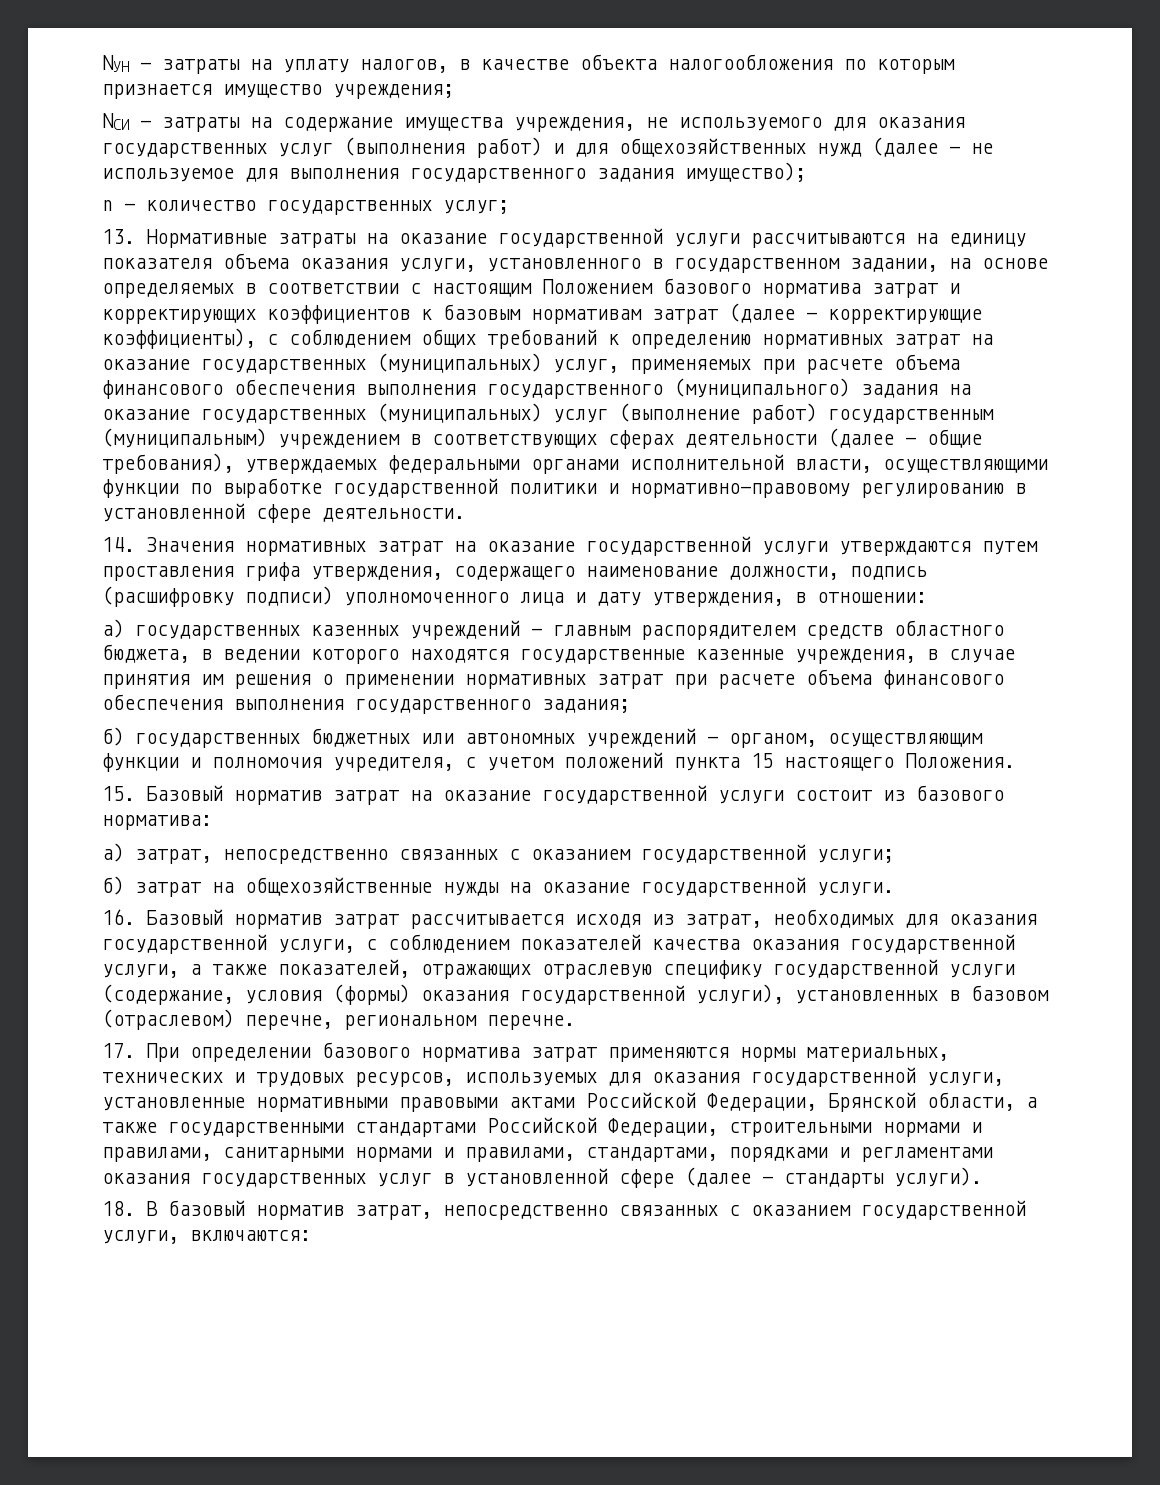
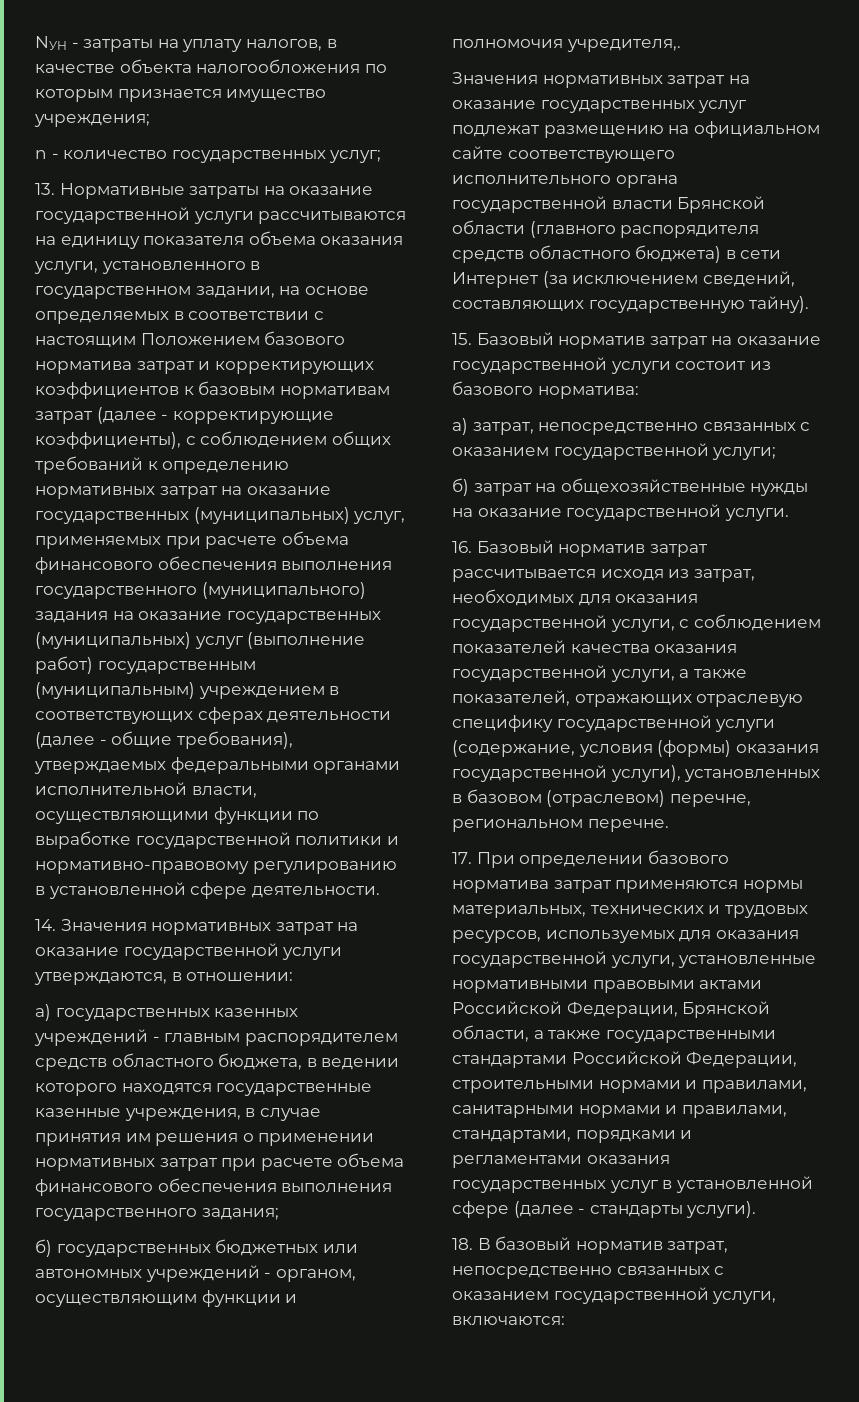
- NСИ - затраты на содержание имущества учреждения, не используемого для оказания государственных услуг (выполнения работ) и для общехозяйственных нужд (далее - не используемое для выполнения государственного задания имущество);
- 14. Значения нормативных затрат на оказание государственной услуги утверждаются путем проставления грифа утверждения, содержащего наименование должности, подпись (расшифровку подписи) уполномоченного лица и дату утверждения, в отношении:
+ 14. Значения нормативных затрат на оказание государственной услуги утверждаются, в отношении:
- б) государственных бюджетных или автономных учреждений - органом, осуществляющим функции и полномочия учредителя, с учетом положений пункта 15 настоящего Положения.
+ б) государственных бюджетных или автономных учреждений - органом, осуществляющим функции и полномочия учредителя,.
+ Значения нормативных затрат на оказание государственных услуг подлежат размещению на официальном сайте соответствующего исполнительного органа государственной власти Брянской области (главного распорядителя средств областного бюджета) в сети Интернет (за исключением сведений, составляющих государственную тайну).

